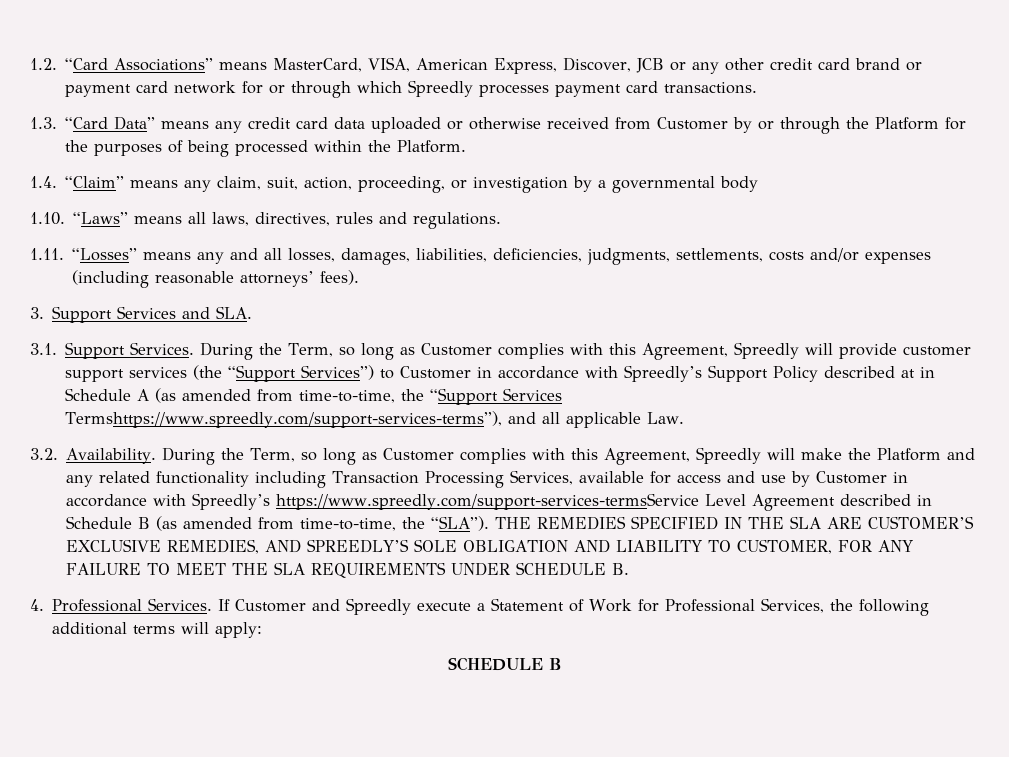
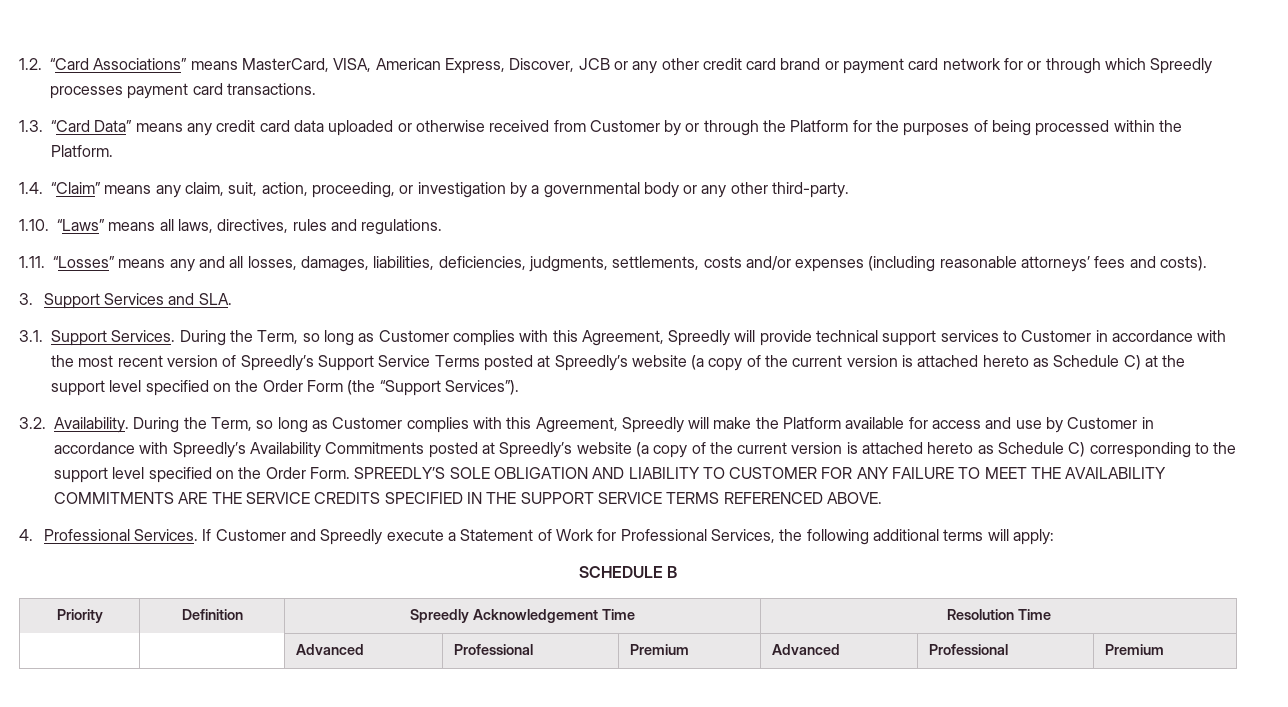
- 1.4. “Claim” means any claim, suit, action, proceeding, or investigation by a governmental body
+ 1.4. “Claim” means any claim, suit, action, proceeding, or investigation by a governmental body or any other third-party.
- 1.11. “Losses” means any and all losses, damages, liabilities, deficiencies, judgments, settlements, costs and/or expenses (including reasonable attorneys’ fees).
+ 1.11. “Losses” means any and all losses, damages, liabilities, deficiencies, judgments, settlements, costs and/or expenses (including reasonable attorneys’ fees and costs).
- During the Term, so long as Customer complies with this Agreement, Spreedly will provide customer support services (the “Support Services”) to Customer in accordance with Spreedly’s Support Policy described at in Schedule A (as amended from time-to-time, the “Support Services Termshttps://www.spreedly.com/support-services-terms”), and all applicable Law.
+ During the Term, so long as Customer complies with this Agreement, Spreedly will provide technical support services to Customer in accordance with the most recent version of Spreedly’s Support Service Terms posted at Spreedly’s website (a copy of the current version is attached hereto as Schedule C) at the support level specified on the Order Form (the “Support Services”).
- During the Term, so long as Customer complies with this Agreement, Spreedly will make the Platform and any related functionality including Transaction Processing Services, available for access and use by Customer in accordance with Spreedly’s https://www.spreedly.com/support-services-termsService Level Agreement described in Schedule B (as amended from time-to-time, the “SLA”). THE REMEDIES SPECIFIED IN THE SLA ARE CUSTOMER’S EXCLUSIVE REMEDIES, AND SPREEDLY’S SOLE OBLIGATION AND LIABILITY TO CUSTOMER, FOR ANY FAILURE TO MEET THE SLA REQUIREMENTS UNDER SCHEDULE B.
+ During the Term, so long as Customer complies with this Agreement, Spreedly will make the Platform available for access and use by Customer in accordance with Spreedly’s Availability Commitments posted at Spreedly’s website (a copy of the current version is attached hereto as Schedule C) corresponding to the support level specified on the Order Form. SPREEDLY’S SOLE OBLIGATION AND LIABILITY TO CUSTOMER FOR ANY FAILURE TO MEET THE AVAILABILITY COMMITMENTS ARE THE SERVICE CREDITS SPECIFIED IN THE SUPPORT SERVICE TERMS REFERENCED ABOVE.
+ Priority | Definition | Spreedly Acknowledgement Time | Resolution Time
+ | | Advanced | Professional | Premium | Advanced | Professional | Premium

